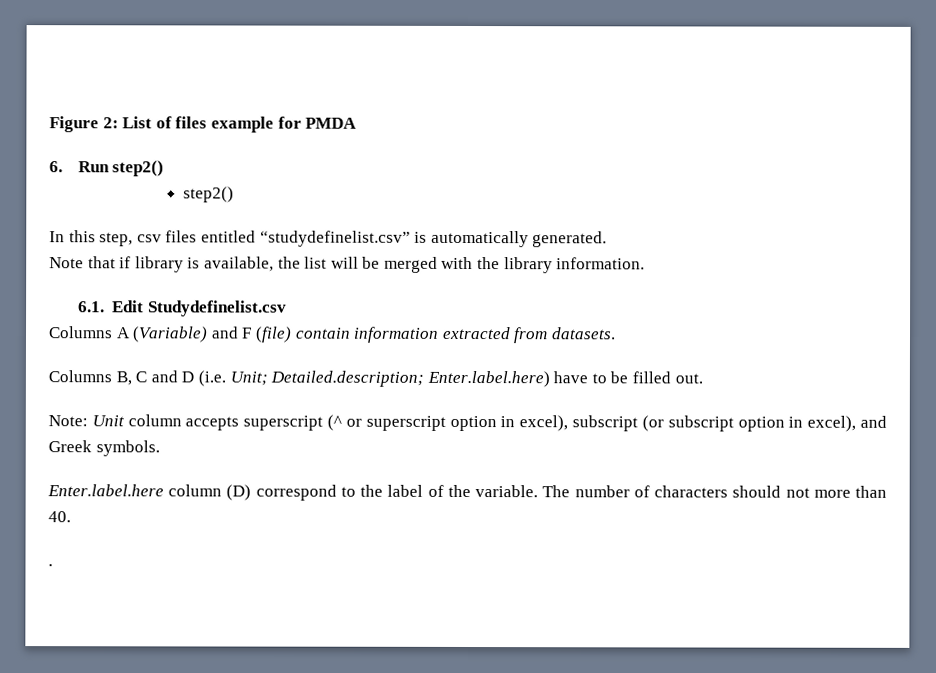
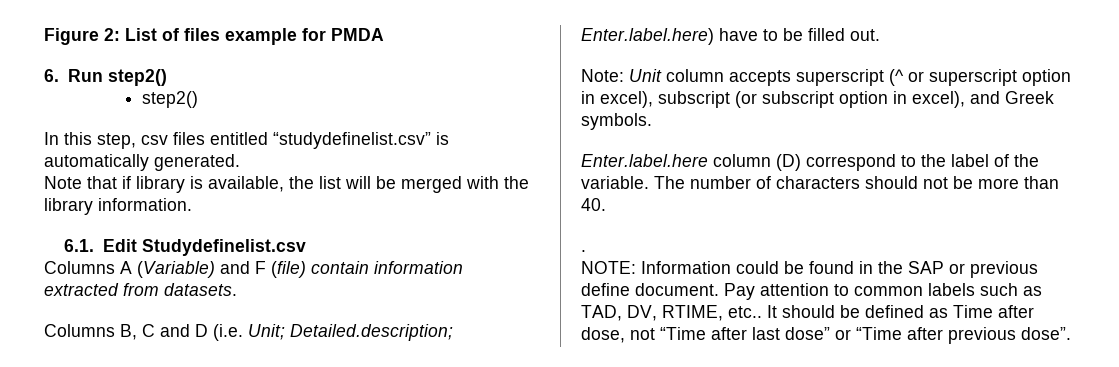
- The number of characters should not more than 40.
+ The number of characters should not be more than 40.
+ NOTE: Information could be found in the SAP or previous define document. Pay attention to common labels such as TAD, DV, RTIME, etc.. It should be defined as Time after dose, not “Time after last dose” or “Time after previous dose”.

